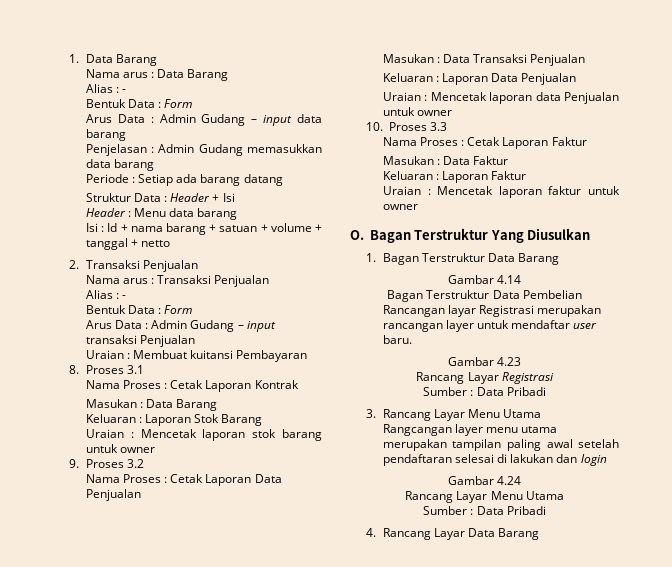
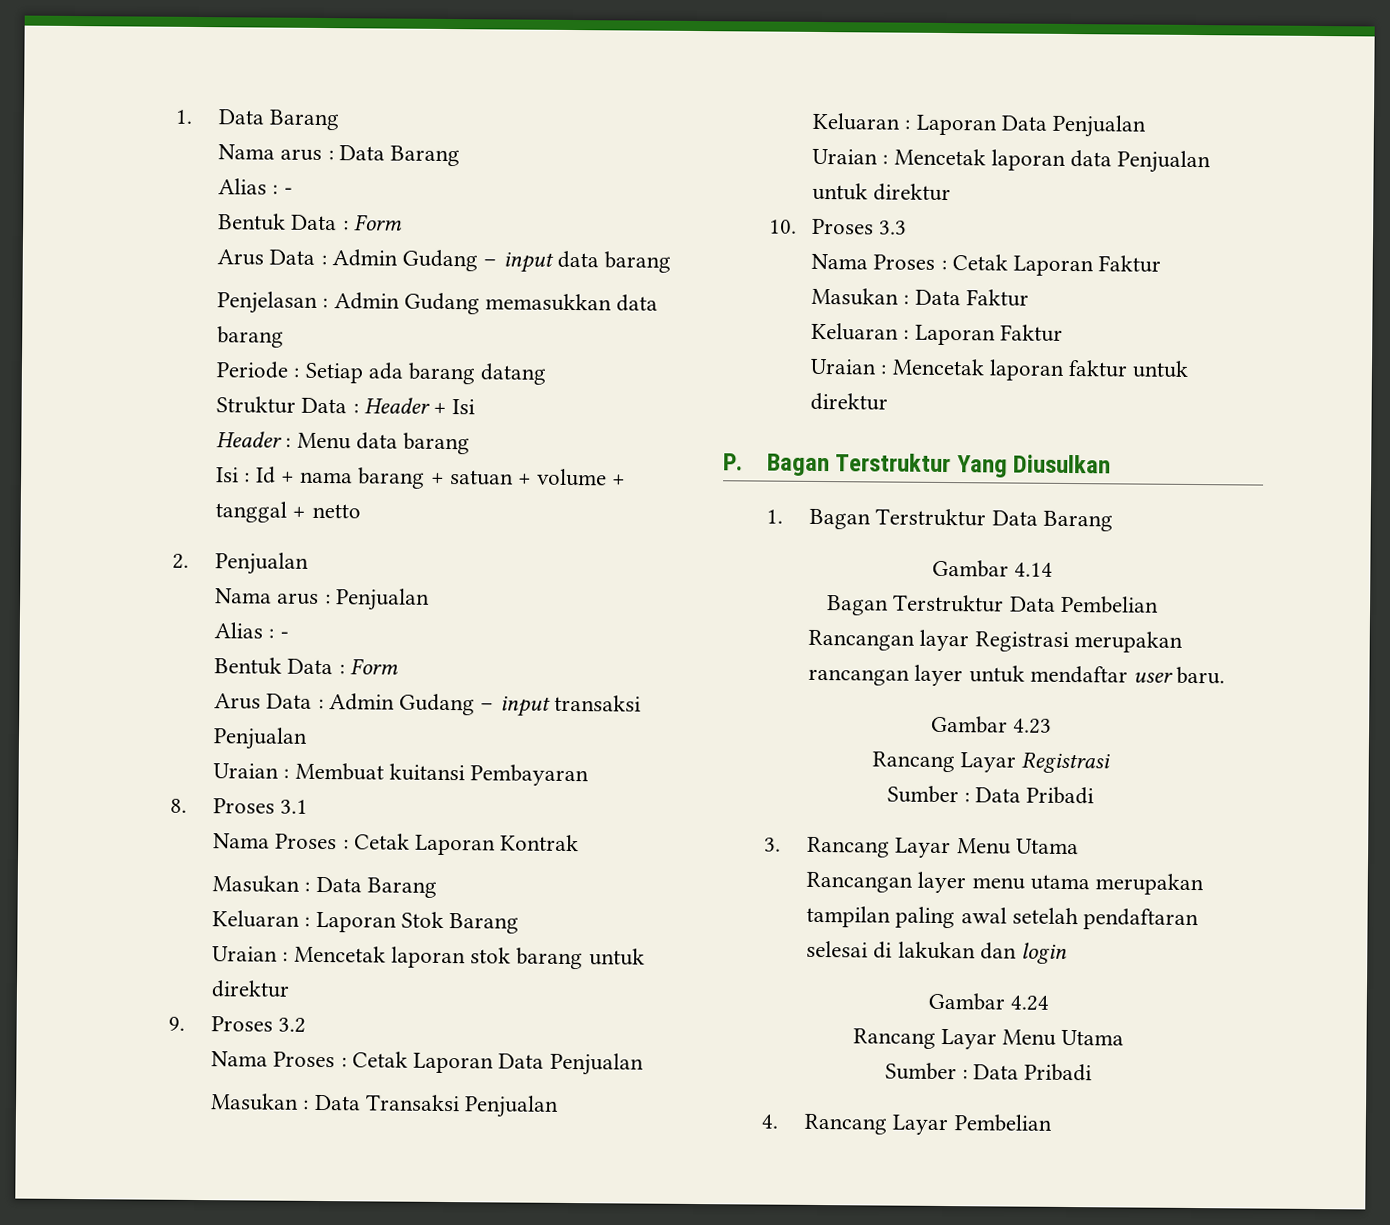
- 2. Transaksi Penjualan
+ 2. Penjualan
- Nama arus : Transaksi Penjualan
+ Nama arus : Penjualan
- Uraian : Mencetak laporan stok barang untuk owner
+ Uraian : Mencetak laporan stok barang untuk direktur
- Uraian : Mencetak laporan data Penjualan untuk owner
+ Uraian : Mencetak laporan data Penjualan untuk direktur
- Uraian : Mencetak laporan faktur untuk owner
- O. Bagan Terstruktur Yang Diusulkan
+ Uraian : Mencetak laporan faktur untuk direktur
+ P. Bagan Terstruktur Yang Diusulkan
- Rangcangan layer menu utama merupakan tampilan paling awal setelah pendaftaran selesai di lakukan dan login
+ Rancangan layer menu utama merupakan tampilan paling awal setelah pendaftaran selesai di lakukan dan login
- 4. Rancang Layar Data Barang
+ 4. Rancang Layar Pembelian

